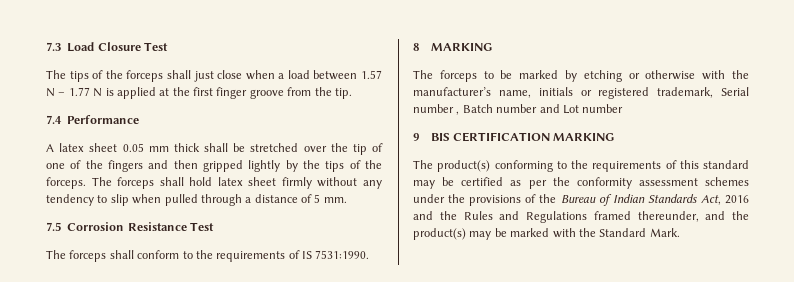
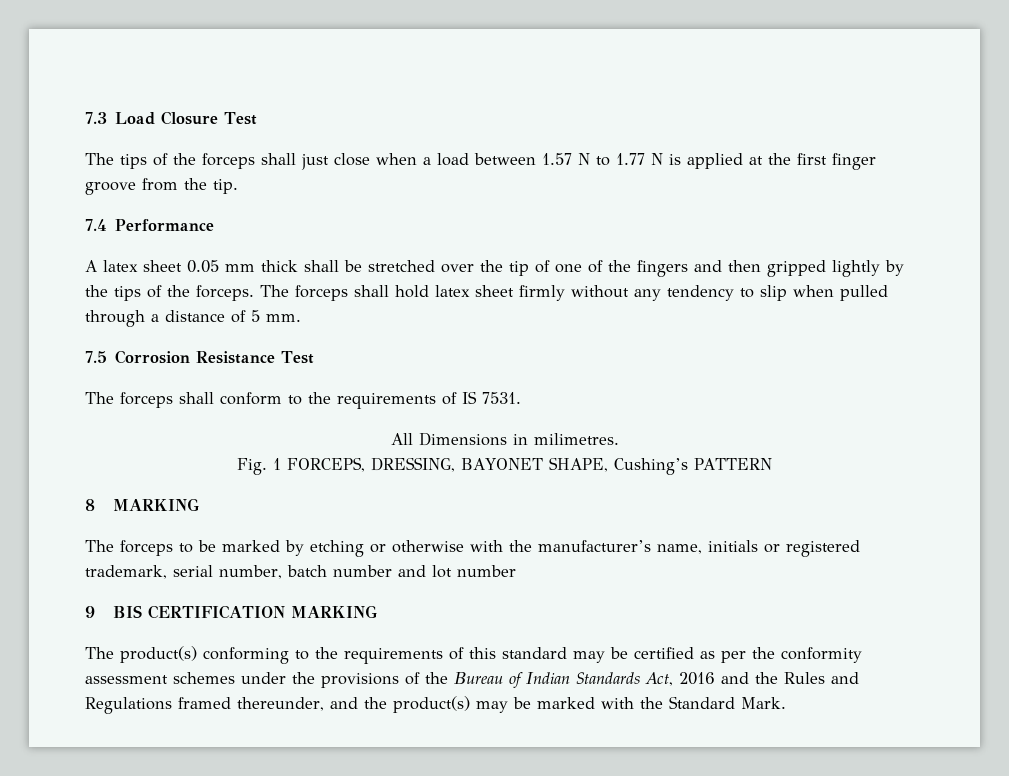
- The tips of the forceps shall just close when a load between 1.57 N – 1.77 N is applied at the first finger groove from the tip.
+ The tips of the forceps shall just close when a load between 1.57 N to 1.77 N is applied at the first finger groove from the tip.
- The forceps shall conform to the requirements of IS 7531:1990.
+ The forceps shall conform to the requirements of IS 7531.
+ All Dimensions in milimetres.
+ Fig. 1 FORCEPS, DRESSING, BAYONET SHAPE, Cushing’s PATTERN
- The forceps to be marked by etching or otherwise with the manufacturer’s name, initials or registered trademark, Serial number , Batch number and Lot number
+ The forceps to be marked by etching or otherwise with the manufacturer’s name, initials or registered trademark, serial number, batch number and lot number

